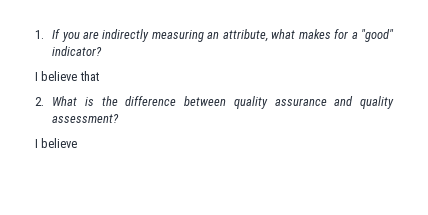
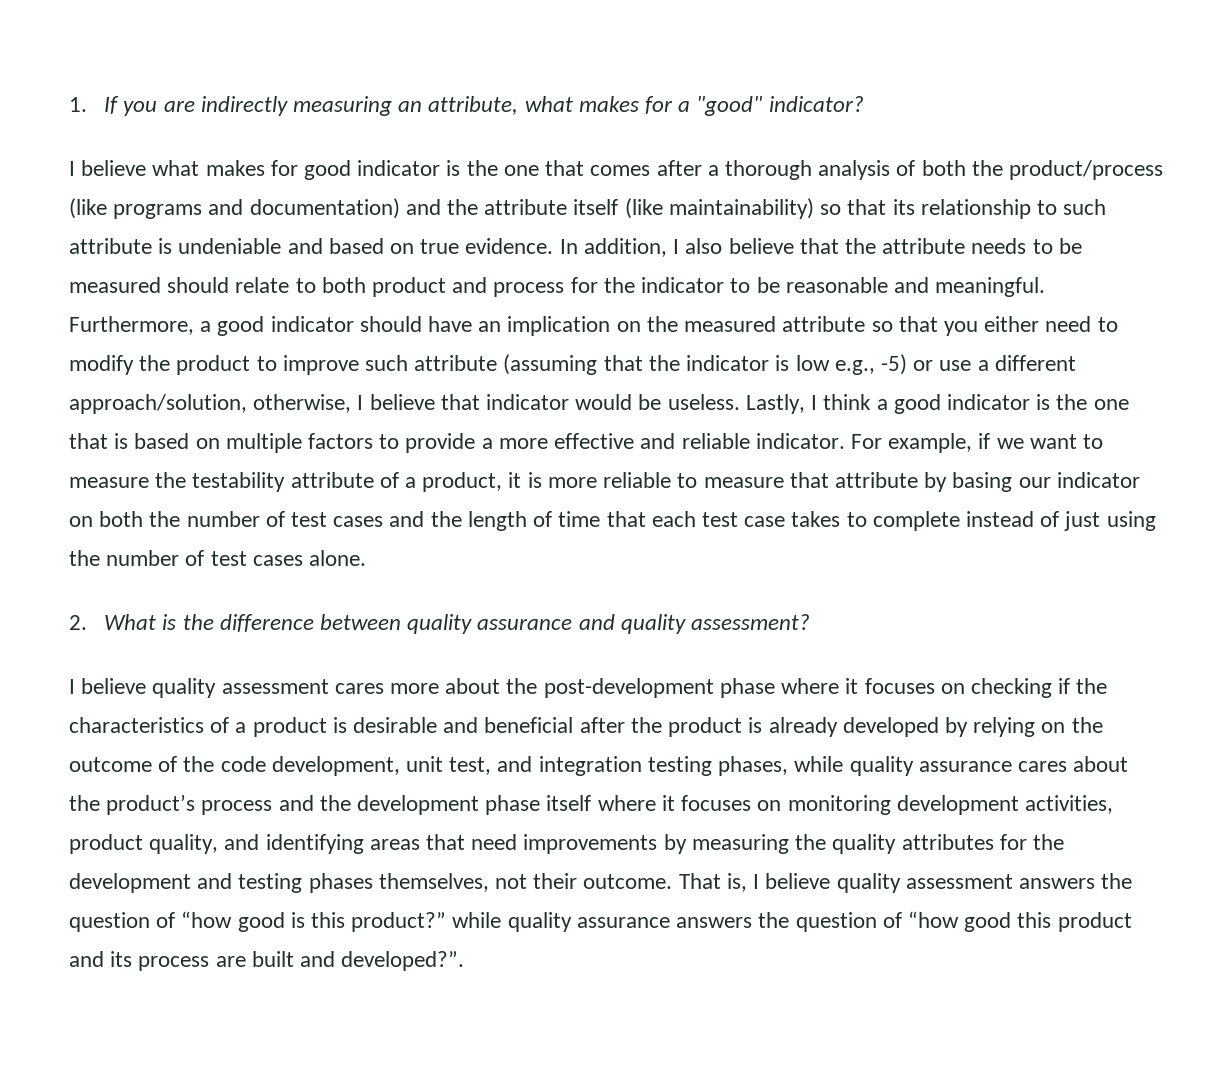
- I believe that
+ I believe what makes for good indicator is the one that comes after a thorough analysis of both the product/process (like programs and documentation) and the attribute itself (like maintainability) so that its relationship to such attribute is undeniable and based on true evidence. In addition, I also believe that the attribute needs to be measured should relate to both product and process for the indicator to be reasonable and meaningful. Furthermore, a good indicator should have an implication on the measured attribute so that you either need to modify the product to improve such attribute (assuming that the indicator is low e.g., -5) or use a different approach/solution, otherwise, I believe that indicator would be useless. Lastly, I think a good indicator is the one that is based on multiple factors to provide a more effective and reliable indicator. For example, if we want to measure the testability attribute of a product, it is more reliable to measure that attribute by basing our indicator on both the number of test cases and the length of time that each test case takes to complete instead of just using the number of test cases alone.
  2. What is the difference between quality assurance and quality assessment?
- I believe
+ I believe quality assessment cares more about the post-development phase where it focuses on checking if the characteristics of a product is desirable and beneficial after the product is already developed by relying on the outcome of the code development, unit test, and integration testing phases, while quality assurance cares about the product’s process and the development phase itself where it focuses on monitoring development activities, product quality, and identifying areas that need improvements by measuring the quality attributes for the development and testing phases themselves, not their outcome. That is, I believe quality assessment answers the question of “how good is this product?” while quality assurance answers the question of “how good this product and its process are built and developed?”.

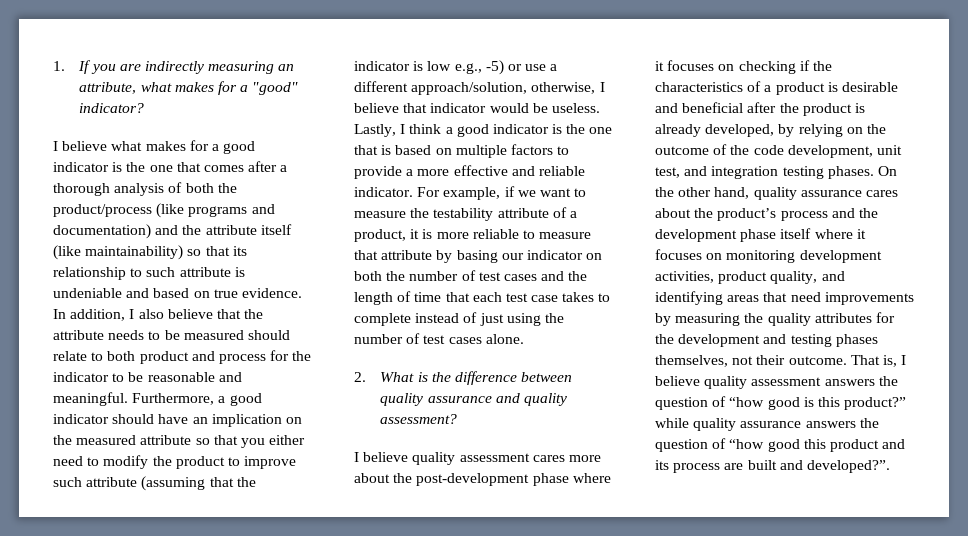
- I believe what makes for good indicator is the one that comes after a thorough analysis of both the product/process (like programs and documentation) and the attribute itself (like maintainability) so that its relationship to such attribute is undeniable and based on true evidence.
+ I believe what makes for a good indicator is the one that comes after a thorough analysis of both the product/process (like programs and documentation) and the attribute itself (like maintainability) so that its relationship to such attribute is undeniable and based on true evidence.
- I believe quality assessment cares more about the post-development phase where it focuses on checking if the characteristics of a product is desirable and beneficial after the product is already developed by relying on the outcome of the code development, unit test, and integration testing phases, while quality assurance cares about the product’s process and the development phase itself where it focuses on monitoring development activities, product quality, and identifying areas that need improvements by measuring the quality attributes for the development and testing phases themselves, not their outcome.
+ I believe quality assessment cares more about the post-development phase where it focuses on checking if the characteristics of a product is desirable and beneficial after the product is already developed, by relying on the outcome of the code development, unit test, and integration testing phases. On the other hand, quality assurance cares about the product’s process and the development phase itself where it focuses on monitoring development activities, product quality, and identifying areas that need improvements by measuring the quality attributes for the development and testing phases themselves, not their outcome.

